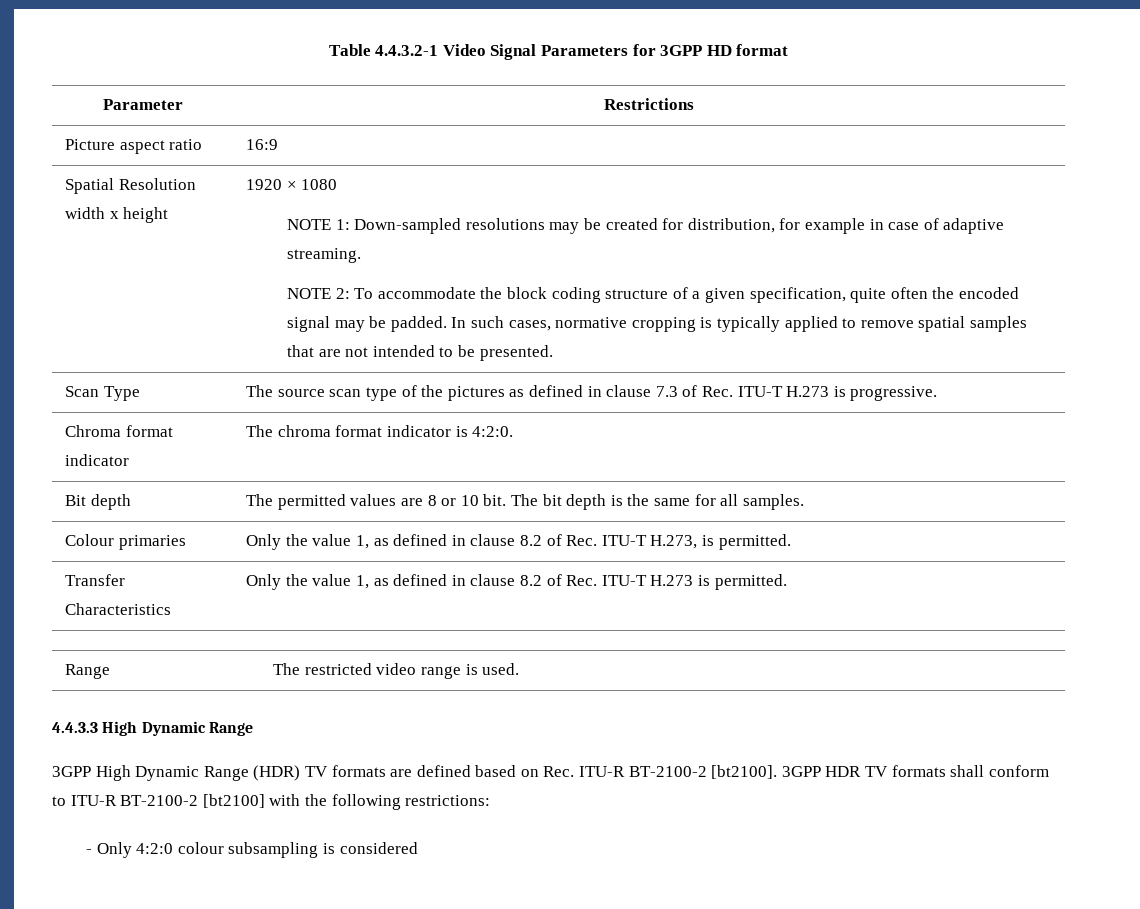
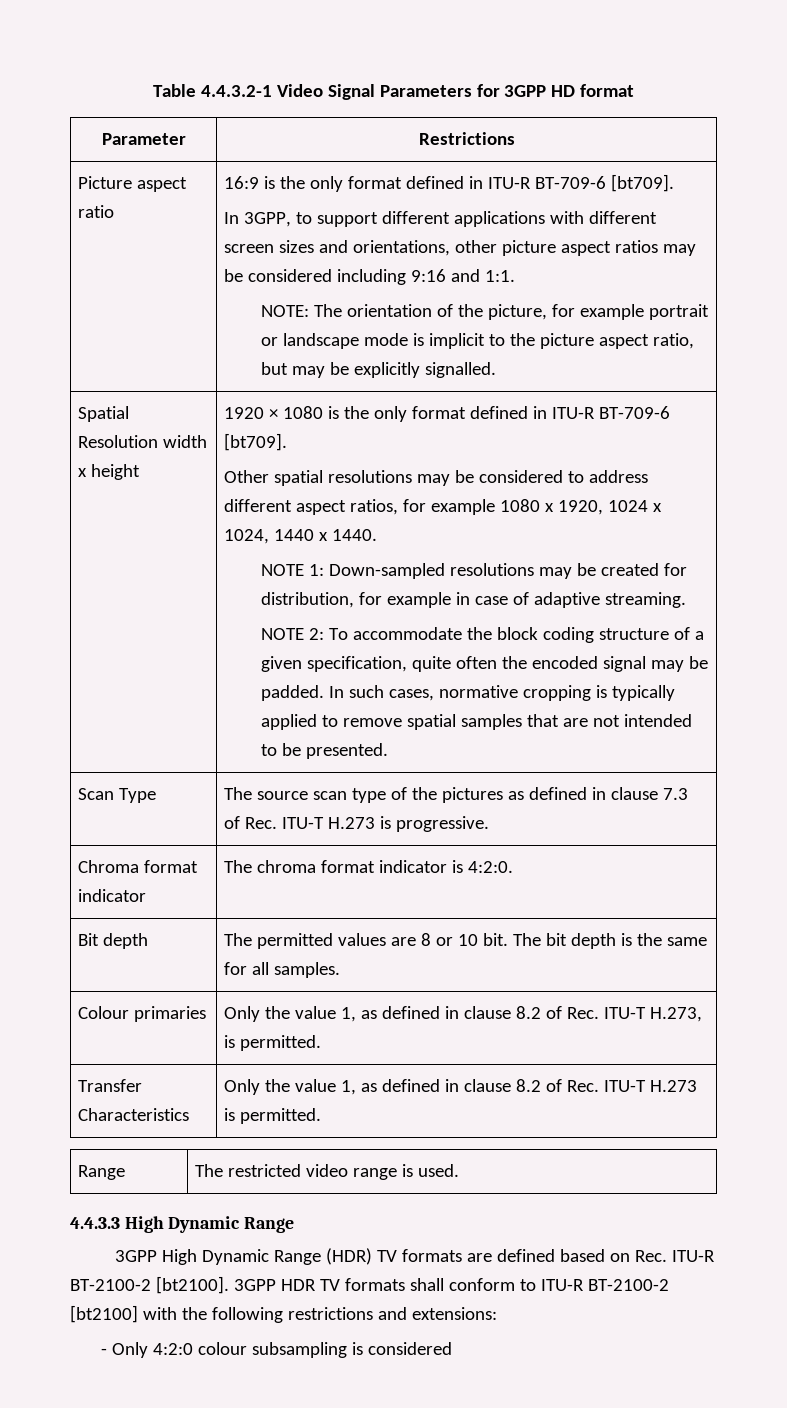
- 16:9
+ 16:9 is the only format defined in ITU-R BT-709-6 [bt709].
+ In 3GPP, to support different applications with different screen sizes and orientations, other picture aspect ratios may be considered including 9:16 and 1:1.
+ NOTE: The orientation of the picture, for example portrait or landscape mode is implicit to the picture aspect ratio, but may be explicitly signalled.
- 1920 × 1080
+ 1920 × 1080 is the only format defined in ITU-R BT-709-6 [bt709].
+ Other spatial resolutions may be considered to address different aspect ratios, for example 1080 x 1920, 1024 x 1024, 1440 x 1440.
- 3GPP HDR TV formats shall conform to ITU-R BT-2100-2 [bt2100] with the following restrictions:
+ 3GPP HDR TV formats shall conform to ITU-R BT-2100-2 [bt2100] with the following restrictions and extensions:

